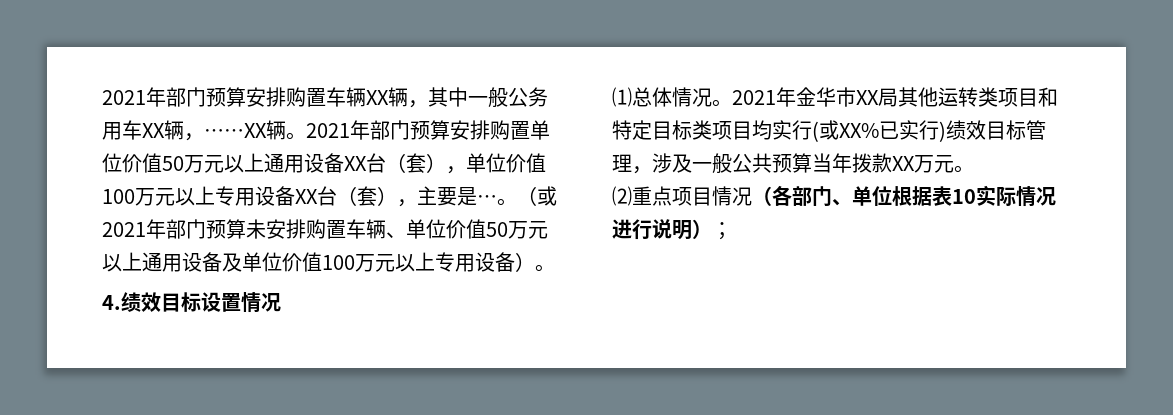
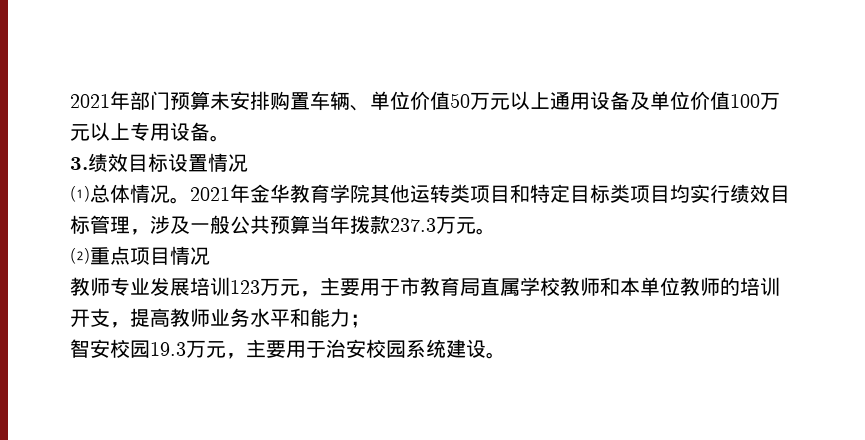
- 2021年部门预算安排购置车辆XX辆，其中一般公务用车XX辆，……XX辆。2021年部门预算安排购置单位价值50万元以上通用设备XX台（套），单位价值100万元以上专用设备XX台（套），主要是…。（或2021年部门预算未安排购置车辆、单位价值50万元以上通用设备及单位价值100万元以上专用设备）。
- 4.绩效目标设置情况
+ 2021年部门预算未安排购置车辆、单位价值50万元以上通用设备及单位价值100万元以上专用设备。
+ 3.绩效目标设置情况
- 2021年金华市XX局其他运转类项目和特定目标类项目均实行(或XX%已实行)绩效目标管理，涉及一般公共预算当年拨款XX万元。
+ 2021年金华教育学院其他运转类项目和特定目标类项目均实行绩效目标管理，涉及一般公共预算当年拨款237.3万元。
- ⑵重点项目情况（各部门、单位根据表10实际情况进行说明）；
+ ⑵重点项目情况
+ 教师专业发展培训123万元，主要用于市教育局直属学校教师和本单位教师的培训开支，提高教师业务水平和能力；
+ 智安校园19.3万元，主要用于治安校园系统建设。

